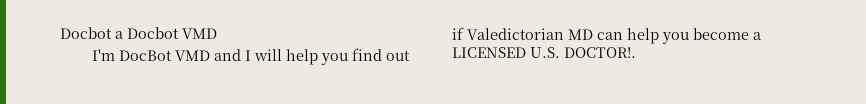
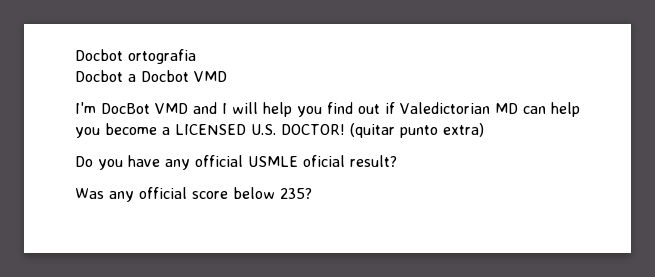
+ Docbot ortografia
- I'm DocBot VMD and I will help you find out if Valedictorian MD can help you become a LICENSED U.S. DOCTOR!.
+ I'm DocBot VMD and I will help you find out if Valedictorian MD can help you become a LICENSED U.S. DOCTOR! (quitar punto extra)
+ Do you have any official USMLE oficial result?
+ Was any official score below 235?

